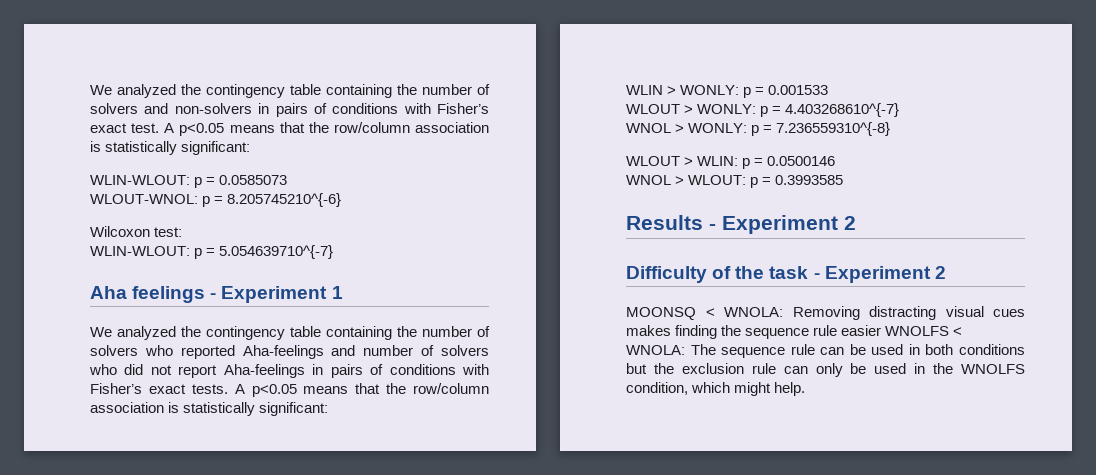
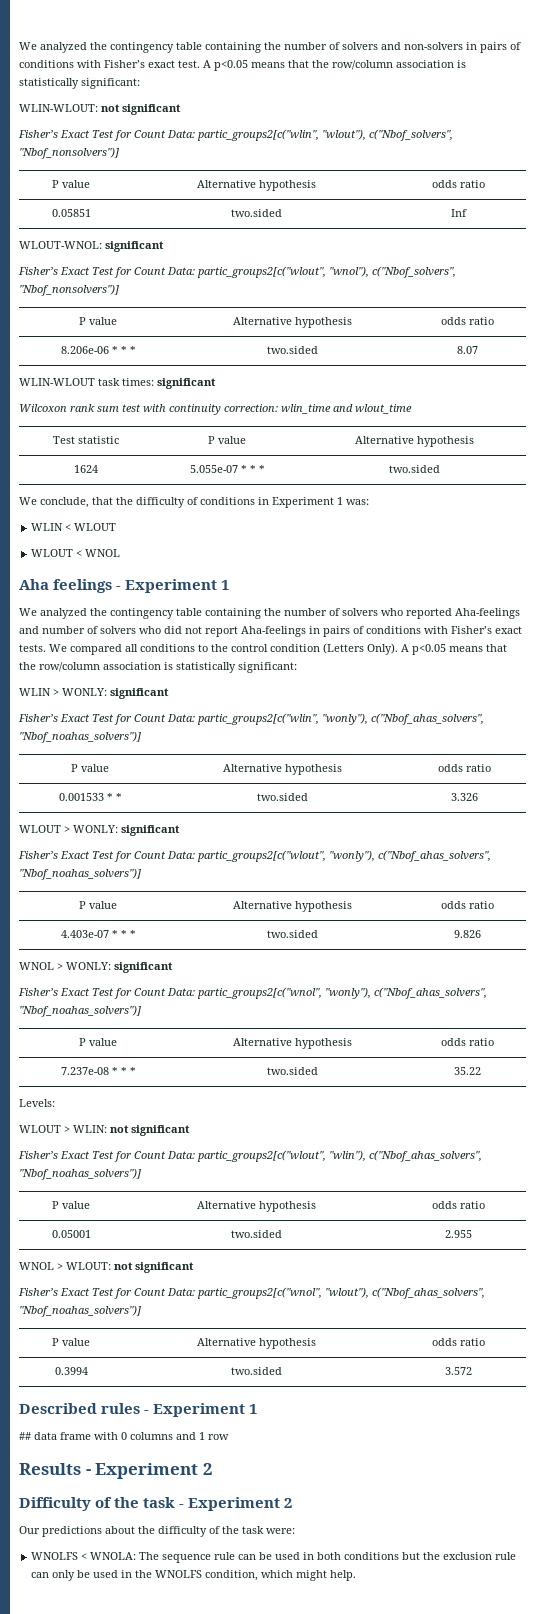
- WLIN-WLOUT: p = 0.0585073
- WLOUT-WNOL: p = 8.205745210^{-6}
- Wilcoxon test:
- WLIN-WLOUT: p = 5.054639710^{-7}
+ WLIN-WLOUT: not significant
+ Fisher’s Exact Test for Count Data: partic_groups2[c("wlin", "wlout"), c("Nbof_solvers", "Nbof_nonsolvers")]
+ P value | Alternative hypothesis | odds ratio
+ 0.05851 | two.sided | Inf
+ WLOUT-WNOL: significant
+ Fisher’s Exact Test for Count Data: partic_groups2[c("wlout", "wnol"), c("Nbof_solvers", "Nbof_nonsolvers")]
+ P value | Alternative hypothesis | odds ratio
+ 8.206e-06 * * * | two.sided | 8.07
+ WLIN-WLOUT task times: significant
+ Wilcoxon rank sum test with continuity correction: wlin_time and wlout_time
+ Test statistic | P value | Alternative hypothesis
+ 1624 | 5.055e-07 * * * | two.sided
+ We conclude, that the difficulty of conditions in Experiment 1 was:
+ WLIN < WLOUT
+ WLOUT < WNOL
+ We compared all conditions to the control condition (Letters Only).
- WLIN > WONLY: p = 0.001533
- WLOUT > WONLY: p = 4.403268610^{-7}
- WNOL > WONLY: p = 7.236559310^{-8}
- WLOUT > WLIN: p = 0.0500146
- WNOL > WLOUT: p = 0.3993585
+ WLIN > WONLY: significant
+ Fisher’s Exact Test for Count Data: partic_groups2[c("wlin", "wonly"), c("Nbof_ahas_solvers", "Nbof_noahas_solvers")]
+ P value | Alternative hypothesis | odds ratio
+ 0.001533 * * | two.sided | 3.326
+ WLOUT > WONLY: significant
+ Fisher’s Exact Test for Count Data: partic_groups2[c("wlout", "wonly"), c("Nbof_ahas_solvers", "Nbof_noahas_solvers")]
+ P value | Alternative hypothesis | odds ratio
+ 4.403e-07 * * * | two.sided | 9.826
+ WNOL > WONLY: significant
+ Fisher’s Exact Test for Count Data: partic_groups2[c("wnol", "wonly"), c("Nbof_ahas_solvers", "Nbof_noahas_solvers")]
+ P value | Alternative hypothesis | odds ratio
+ 7.237e-08 * * * | two.sided | 35.22
+ Levels:
+ WLOUT > WLIN: not significant
+ Fisher’s Exact Test for Count Data: partic_groups2[c("wlout", "wlin"), c("Nbof_ahas_solvers", "Nbof_noahas_solvers")]
+ P value | Alternative hypothesis | odds ratio
+ 0.05001 | two.sided | 2.955
+ WNOL > WLOUT: not significant
+ Fisher’s Exact Test for Count Data: partic_groups2[c("wnol", "wlout"), c("Nbof_ahas_solvers", "Nbof_noahas_solvers")]
+ P value | Alternative hypothesis | odds ratio
+ 0.3994 | two.sided | 3.572
+ Described rules - Experiment 1
+ ## data frame with 0 columns and 1 row
- MOONSQ < WNOLA: Removing distracting visual cues makes finding the sequence rule easier WNOLFS < WNOLA: The sequence rule can be used in both conditions but the exclusion rule can only be used in the WNOLFS condition, which might help.
+ Our predictions about the difficulty of the task were:
+ WNOLFS < WNOLA: The sequence rule can be used in both conditions but the exclusion rule can only be used in the WNOLFS condition, which might help.

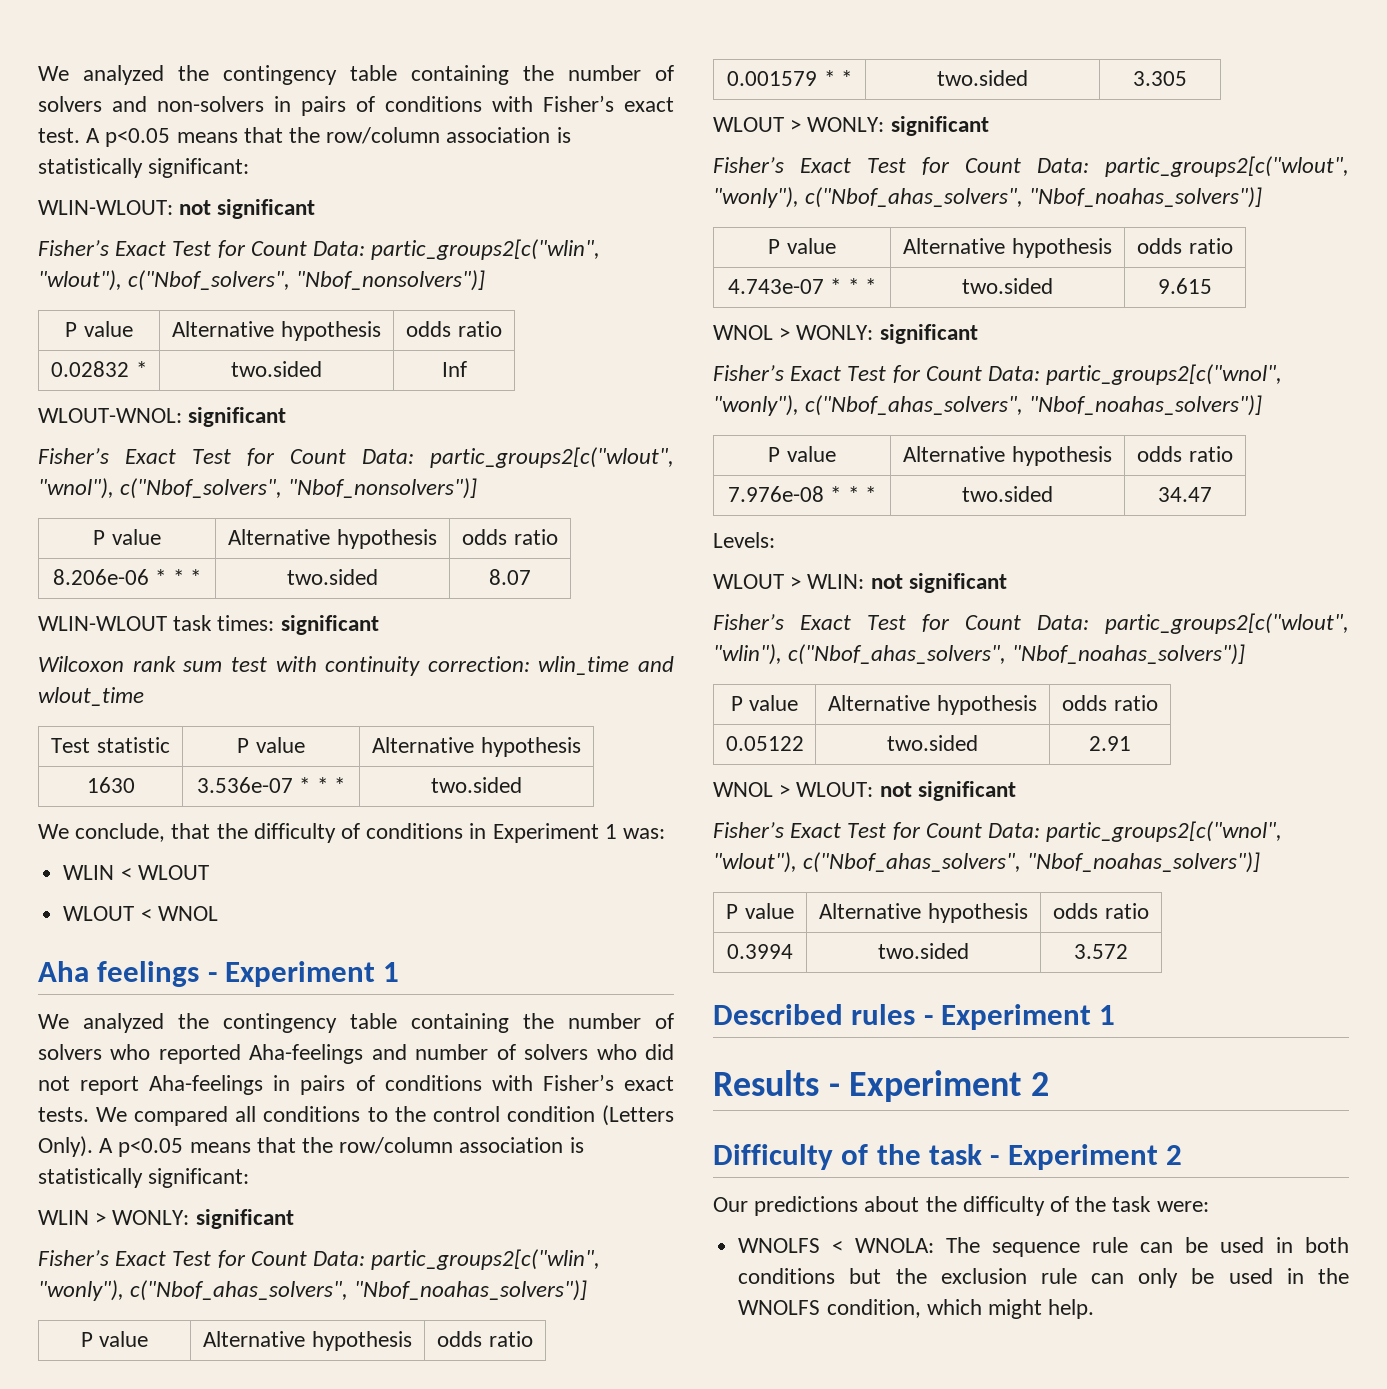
- 0.05851 | two.sided | Inf
+ 0.02832 * | two.sided | Inf
- 1624 | 5.055e-07 * * * | two.sided
+ 1630 | 3.536e-07 * * * | two.sided
- 0.001533 * * | two.sided | 3.326
+ 0.001579 * * | two.sided | 3.305
- 4.403e-07 * * * | two.sided | 9.826
+ 4.743e-07 * * * | two.sided | 9.615
- 7.237e-08 * * * | two.sided | 35.22
+ 7.976e-08 * * * | two.sided | 34.47
- 0.05001 | two.sided | 2.955
+ 0.05122 | two.sided | 2.91
- ## data frame with 0 columns and 1 row

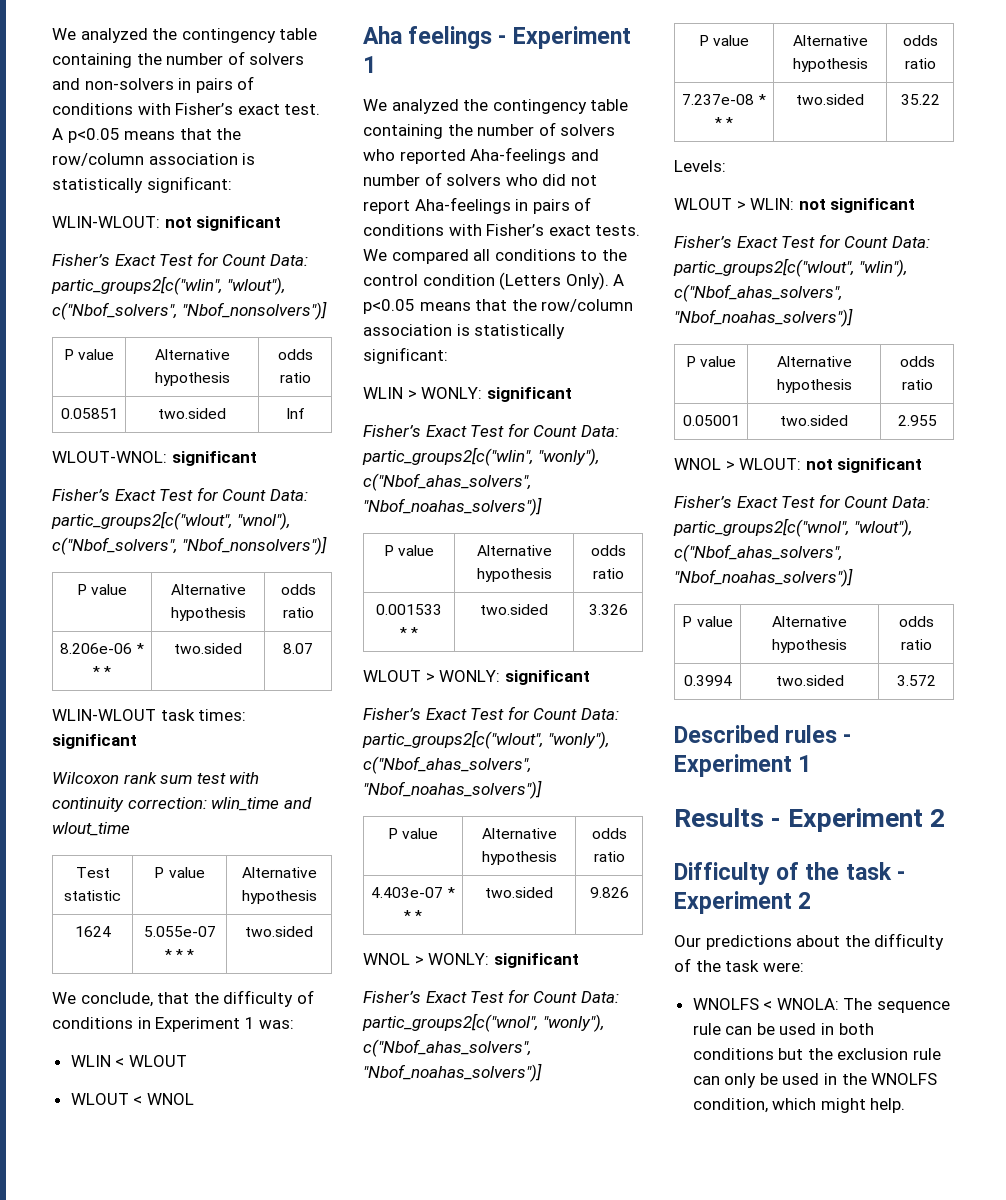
- 0.02832 * | two.sided | Inf
+ 0.05851 | two.sided | Inf
- 1630 | 3.536e-07 * * * | two.sided
+ 1624 | 5.055e-07 * * * | two.sided
- 0.001579 * * | two.sided | 3.305
+ 0.001533 * * | two.sided | 3.326
- 4.743e-07 * * * | two.sided | 9.615
+ 4.403e-07 * * * | two.sided | 9.826
- 7.976e-08 * * * | two.sided | 34.47
+ 7.237e-08 * * * | two.sided | 35.22
- 0.05122 | two.sided | 2.91
+ 0.05001 | two.sided | 2.955

